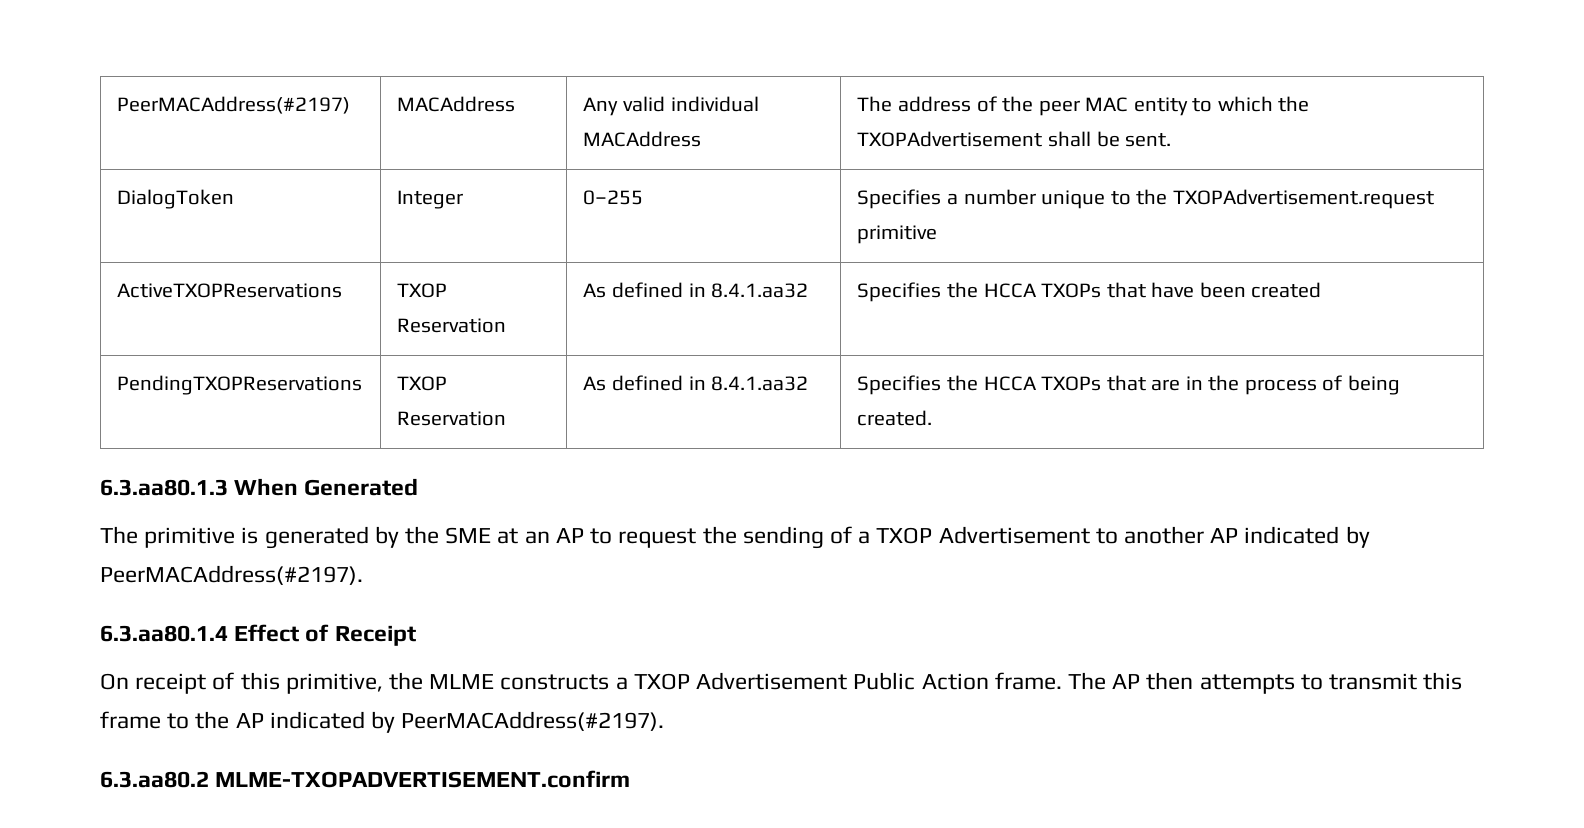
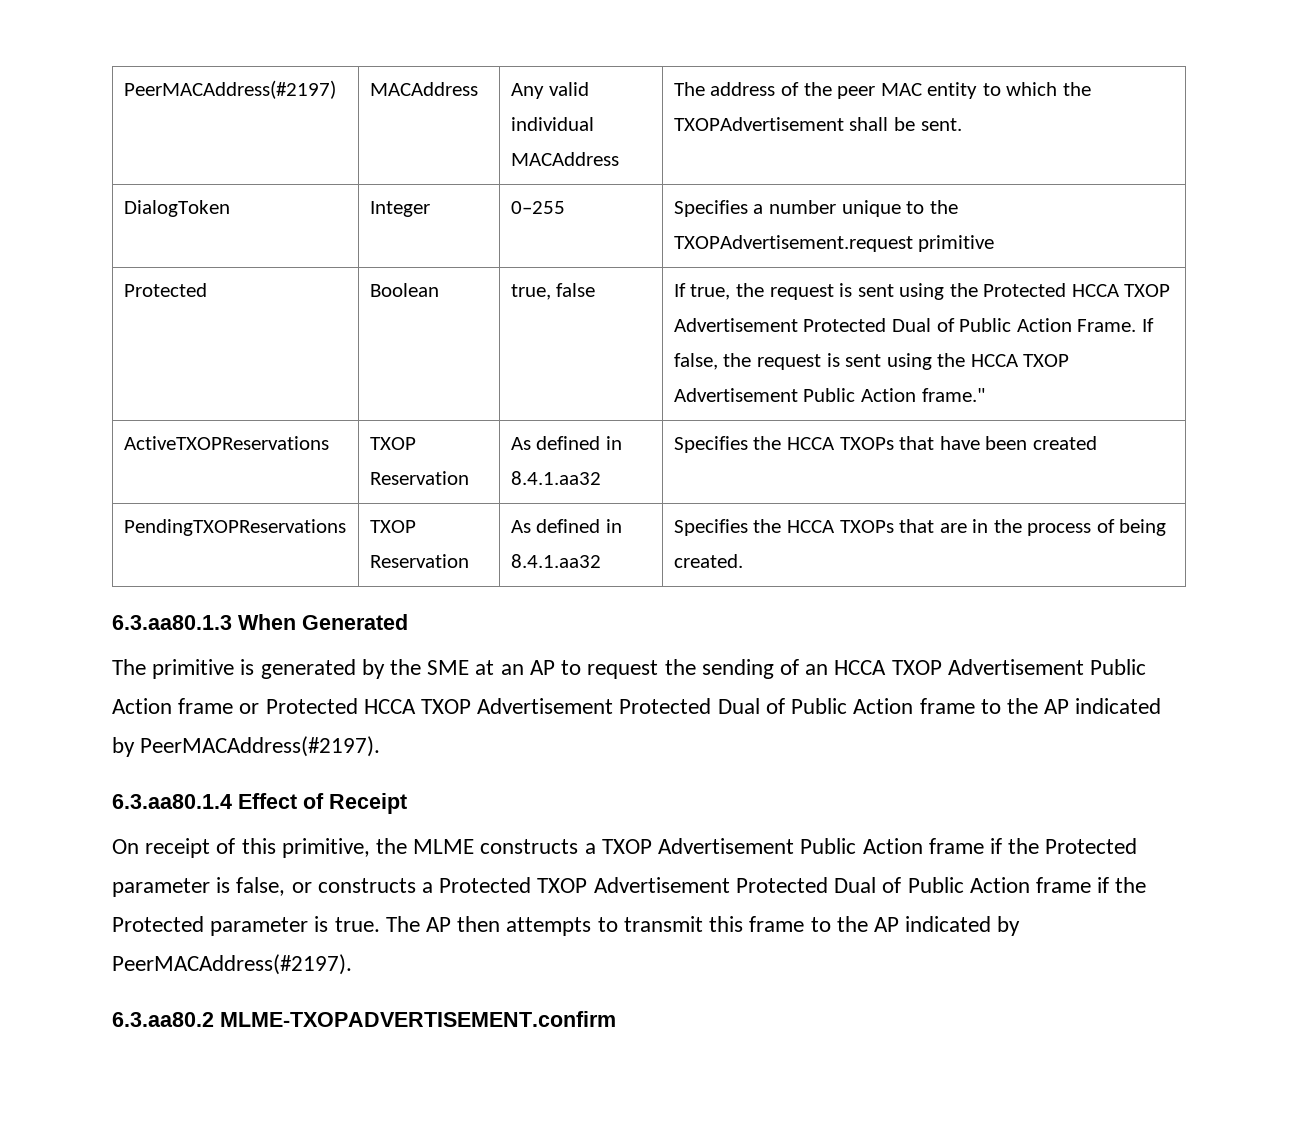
+ Protected | Boolean | true, false | If true, the request is sent using the Protected HCCA TXOP Advertisement Protected Dual of Public Action Frame. If false, the request is sent using the HCCA TXOP Advertisement Public Action frame."
- The primitive is generated by the SME at an AP to request the sending of a TXOP Advertisement to another AP indicated by PeerMACAddress(#2197).
+ The primitive is generated by the SME at an AP to request the sending of an HCCA TXOP Advertisement Public Action frame or Protected HCCA TXOP Advertisement Protected Dual of Public Action frame to the AP indicated by PeerMACAddress(#2197).
- On receipt of this primitive, the MLME constructs a TXOP Advertisement Public Action frame.
+ On receipt of this primitive, the MLME constructs a TXOP Advertisement Public Action frame if the Protected parameter is false, or constructs a Protected TXOP Advertisement Protected Dual of Public Action frame if the Protected parameter is true.

